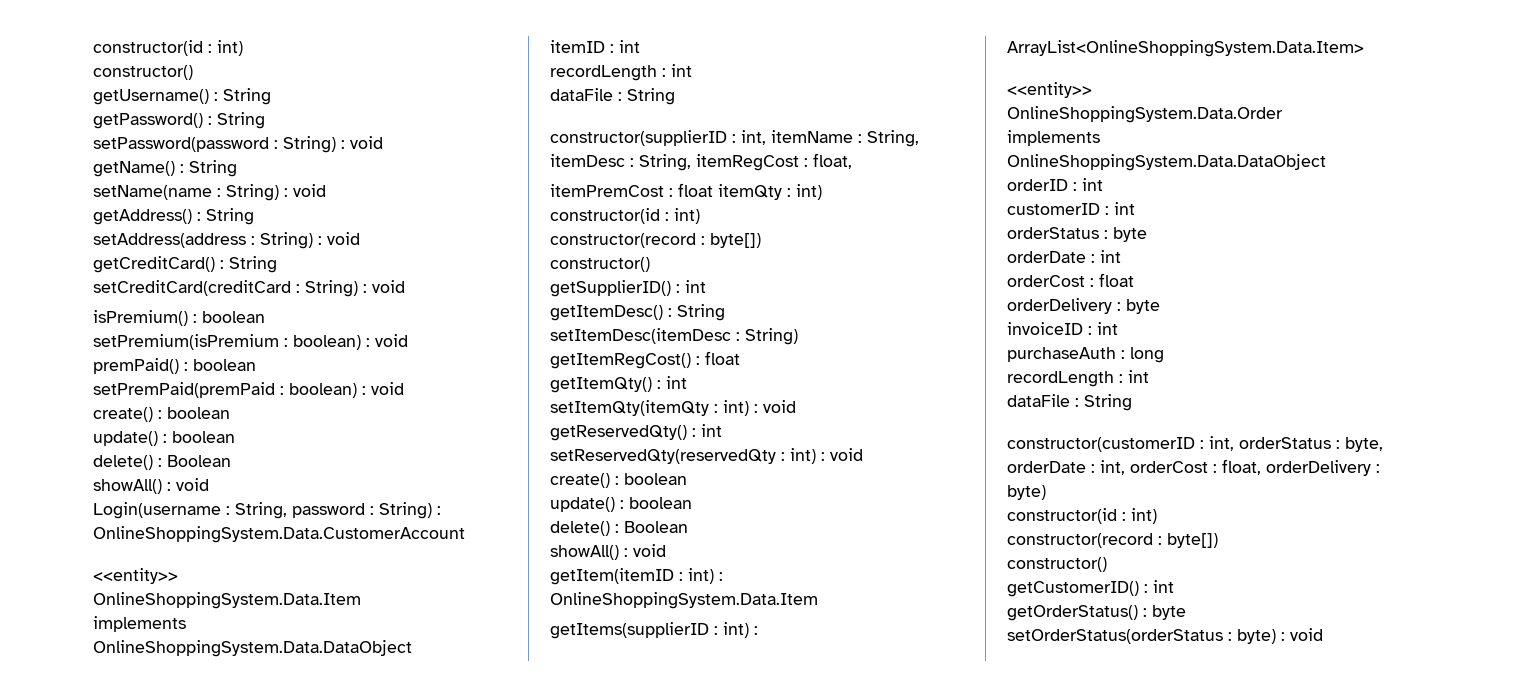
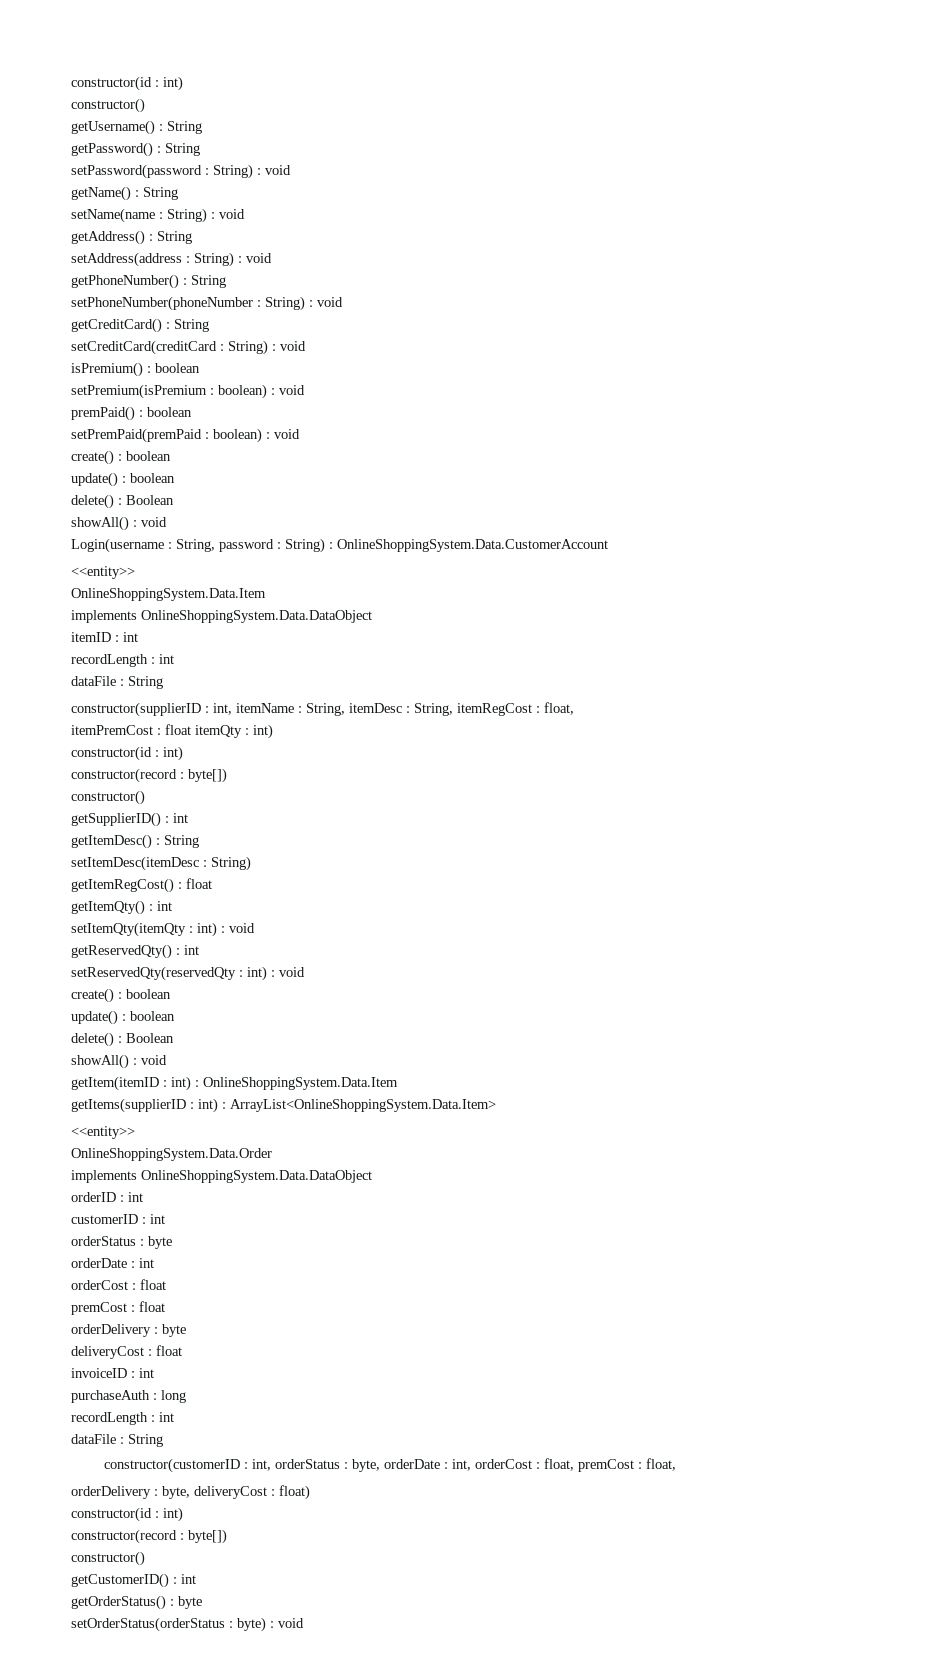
+ getPhoneNumber() : String
+ setPhoneNumber(phoneNumber : String) : void
+ premCost : float
+ deliveryCost : float
- constructor(customerID : int, orderStatus : byte, orderDate : int, orderCost : float, orderDelivery : byte)
+ constructor(customerID : int, orderStatus : byte, orderDate : int, orderCost : float, premCost : float,
+ orderDelivery : byte, deliveryCost : float)

